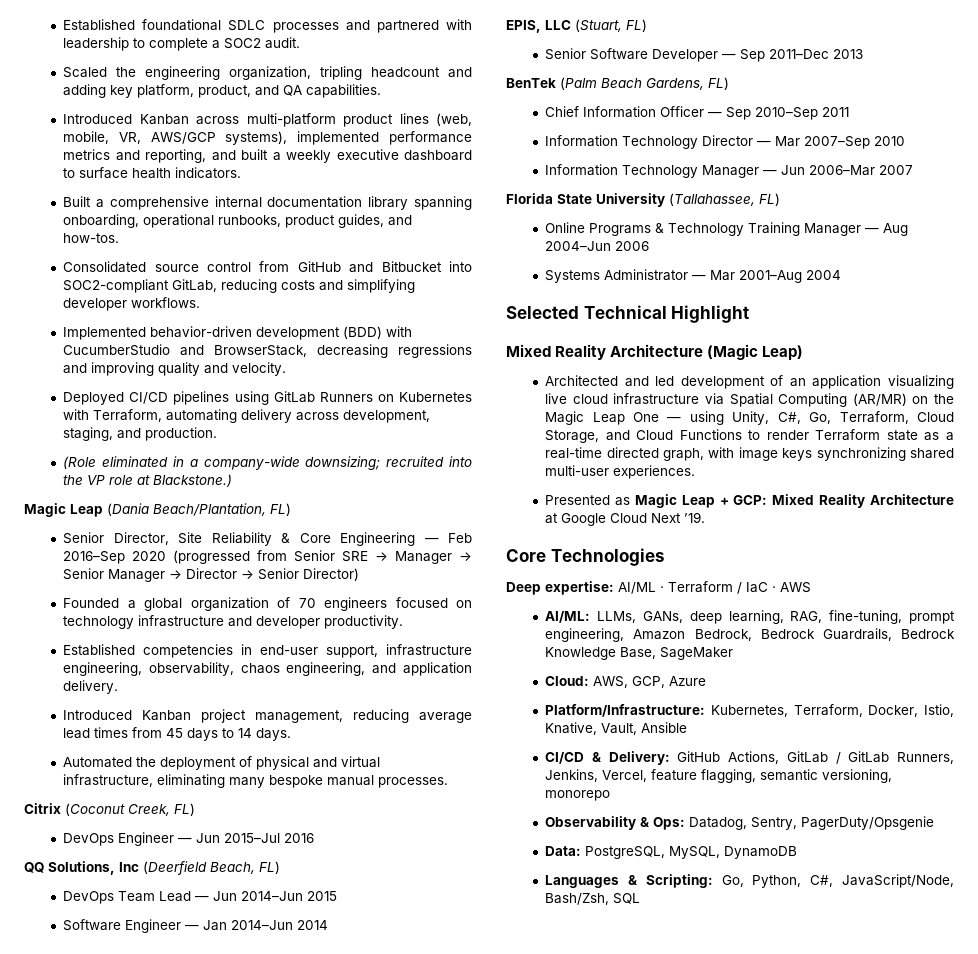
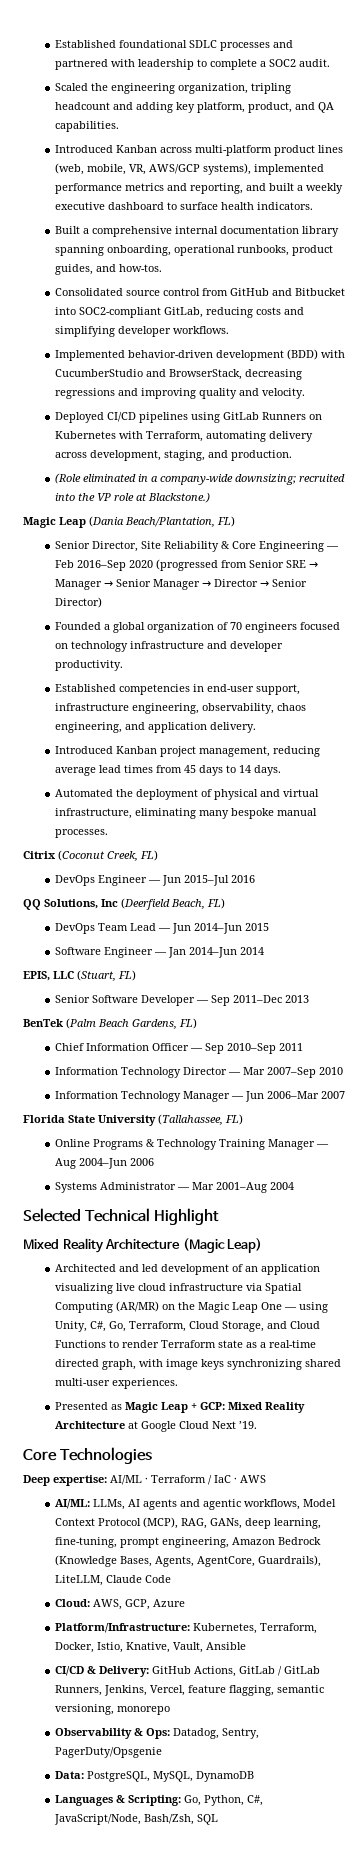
- AI/ML: LLMs, GANs, deep learning, RAG, fine-tuning, prompt engineering, Amazon Bedrock, Bedrock Guardrails, Bedrock Knowledge Base, SageMaker
+ AI/ML: LLMs, AI agents and agentic workflows, Model Context Protocol (MCP), RAG, GANs, deep learning, fine-tuning, prompt engineering, Amazon Bedrock (Knowledge Bases, Agents, AgentCore, Guardrails), LiteLLM, Claude Code

